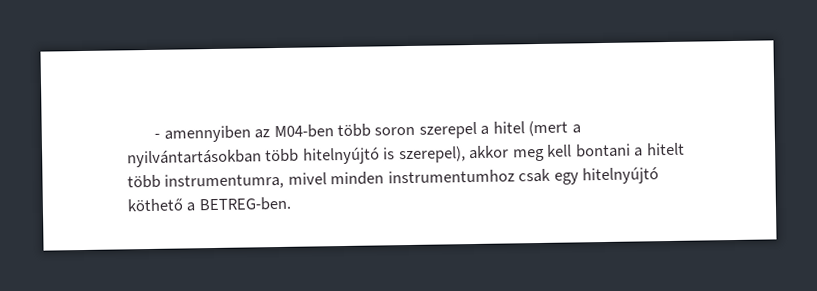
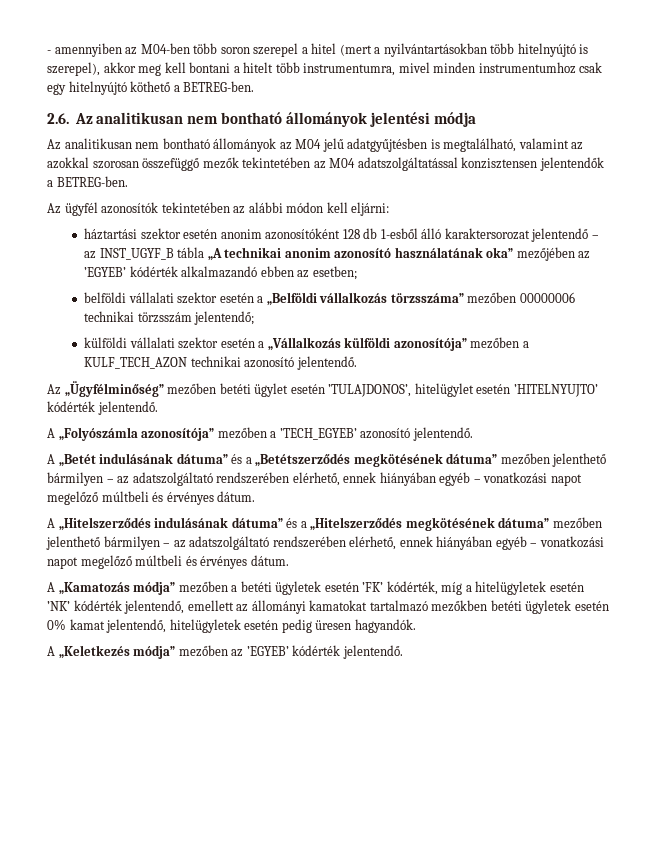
+ 2.6. Az analitikusan nem bontható állományok jelentési módja
+ Az analitikusan nem bontható állományok az M04 jelű adatgyűjtésben is megtalálható, valamint az azokkal szorosan összefüggő mezők tekintetében az M04 adatszolgáltatással konzisztensen jelentendők a BETREG-ben.
+ Az ügyfél azonosítók tekintetében az alábbi módon kell eljárni:
+ háztartási szektor esetén anonim azonosítóként 128 db 1-esből álló karaktersorozat jelentendő – az INST_UGYF_B tábla „A technikai anonim azonosító használatának oka” mezőjében az ’EGYEB’ kódérték alkalmazandó ebben az esetben;
+ belföldi vállalati szektor esetén a „Belföldi vállalkozás törzsszáma” mezőben 00000006 technikai törzsszám jelentendő;
+ külföldi vállalati szektor esetén a „Vállalkozás külföldi azonosítója” mezőben a KULF_TECH_AZON technikai azonosító jelentendő.
+ Az „Ügyfélminőség” mezőben betéti ügylet esetén ’TULAJDONOS’, hitelügylet esetén ’HITELNYUJTO’ kódérték jelentendő.
+ A „Folyószámla azonosítója” mezőben a ’TECH_EGYEB’ azonosító jelentendő.
+ A „Betét indulásának dátuma” és a „Betétszerződés megkötésének dátuma” mezőben jelenthető bármilyen – az adatszolgáltató rendszerében elérhető, ennek hiányában egyéb – vonatkozási napot megelőző múltbeli és érvényes dátum.
+ A „Hitelszerződés indulásának dátuma” és a „Hitelszerződés megkötésének dátuma” mezőben jelenthető bármilyen – az adatszolgáltató rendszerében elérhető, ennek hiányában egyéb – vonatkozási napot megelőző múltbeli és érvényes dátum.
+ A „Kamatozás módja” mezőben a betéti ügyletek esetén ’FK’ kódérték, míg a hitelügyletek esetén ’NK’ kódérték jelentendő, emellett az állományi kamatokat tartalmazó mezőkben betéti ügyletek esetén 0% kamat jelentendő, hitelügyletek esetén pedig üresen hagyandók.
+ A „Keletkezés módja” mezőben az ’EGYEB’ kódérték jelentendő.

